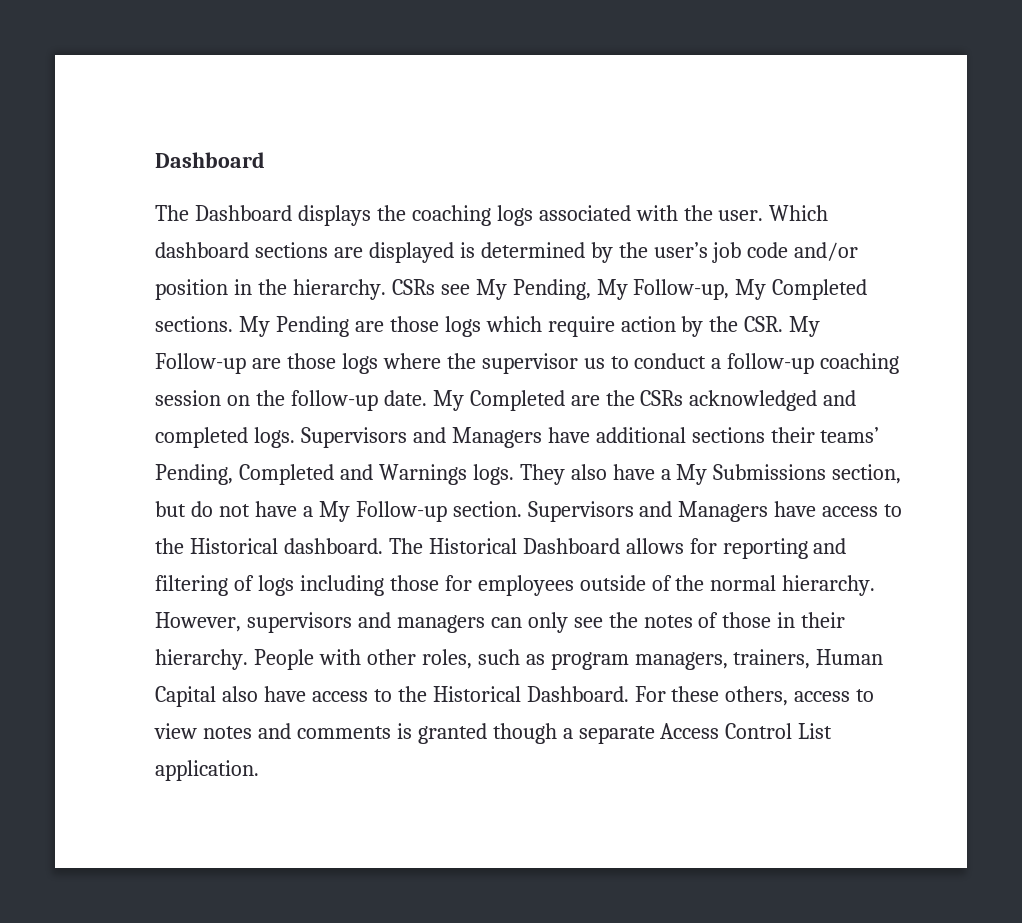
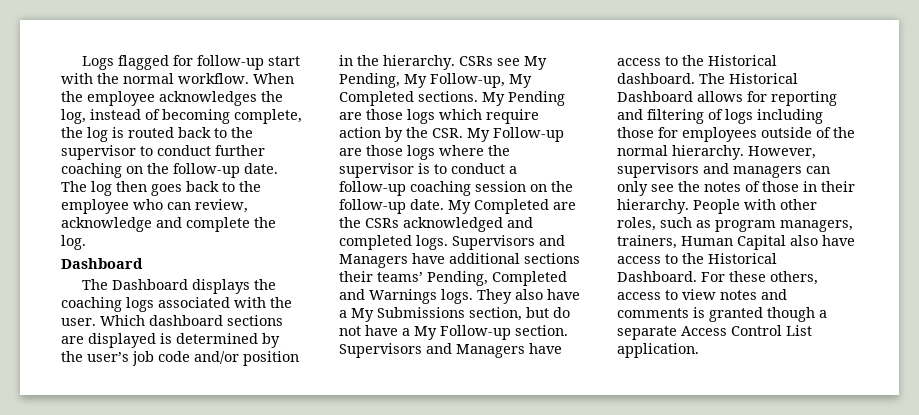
+ Logs flagged for follow-up start with the normal workflow. When the employee acknowledges the log, instead of becoming complete, the log is routed back to the supervisor to conduct further coaching on the follow-up date. The log then goes back to the employee who can review, acknowledge and complete the log.
- My Pending are those logs which require action by the CSR. My Follow-up are those logs where the supervisor us to conduct a follow-up coaching session on the follow-up date.
+ My Pending are those logs which require action by the CSR. My Follow-up are those logs where the supervisor is to conduct a follow-up coaching session on the follow-up date.

